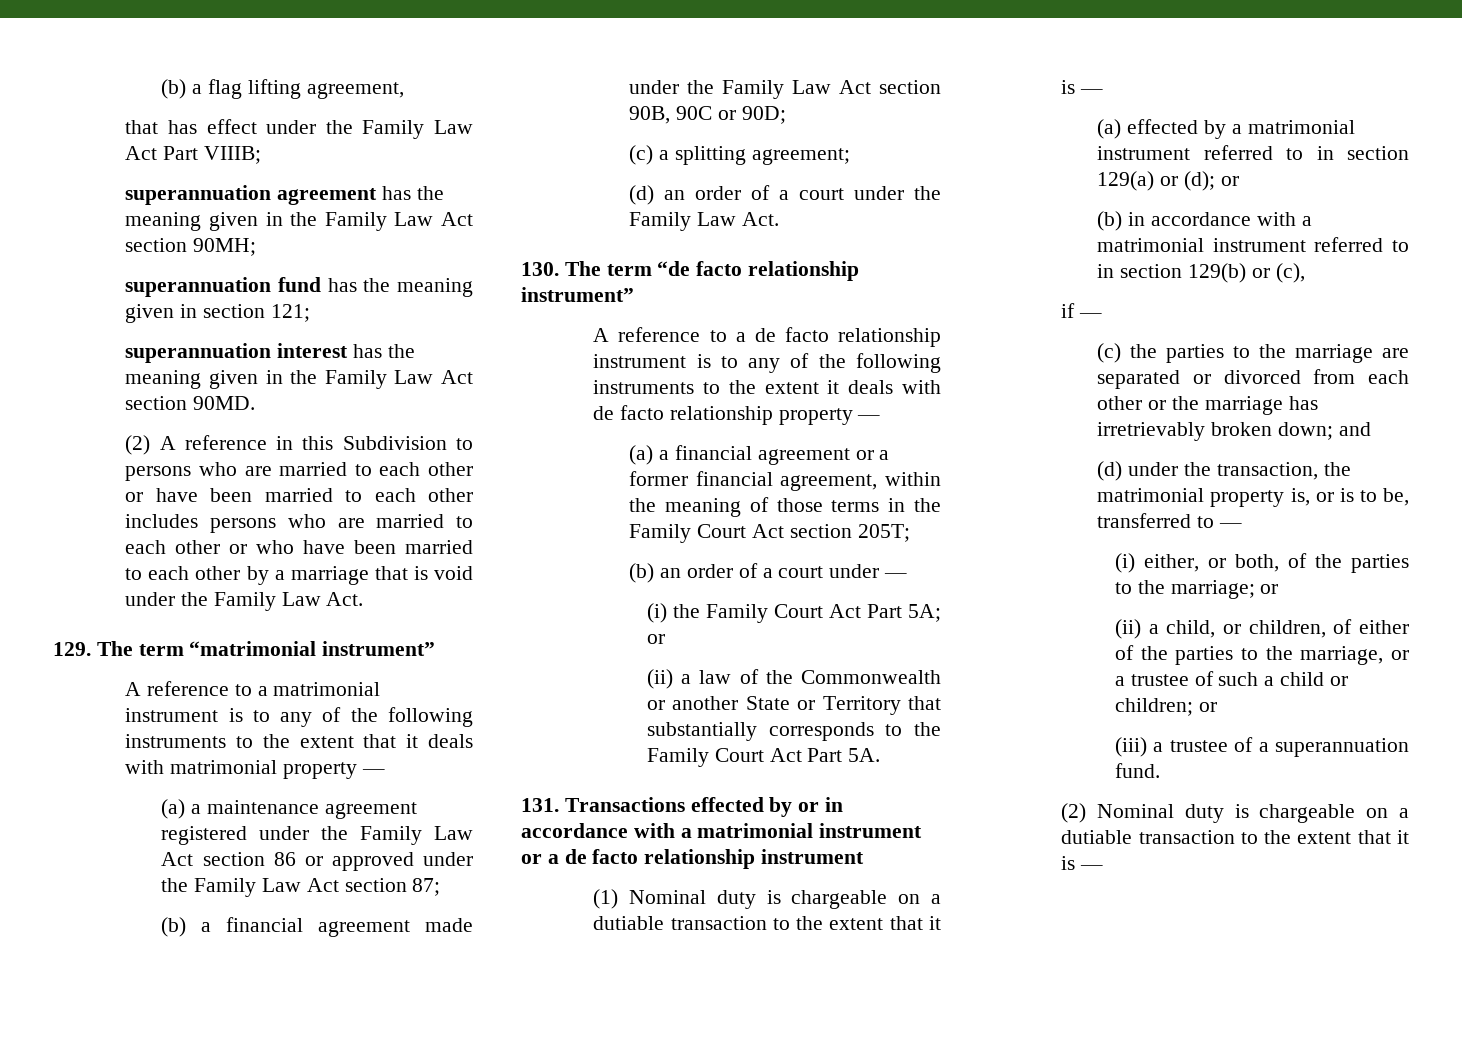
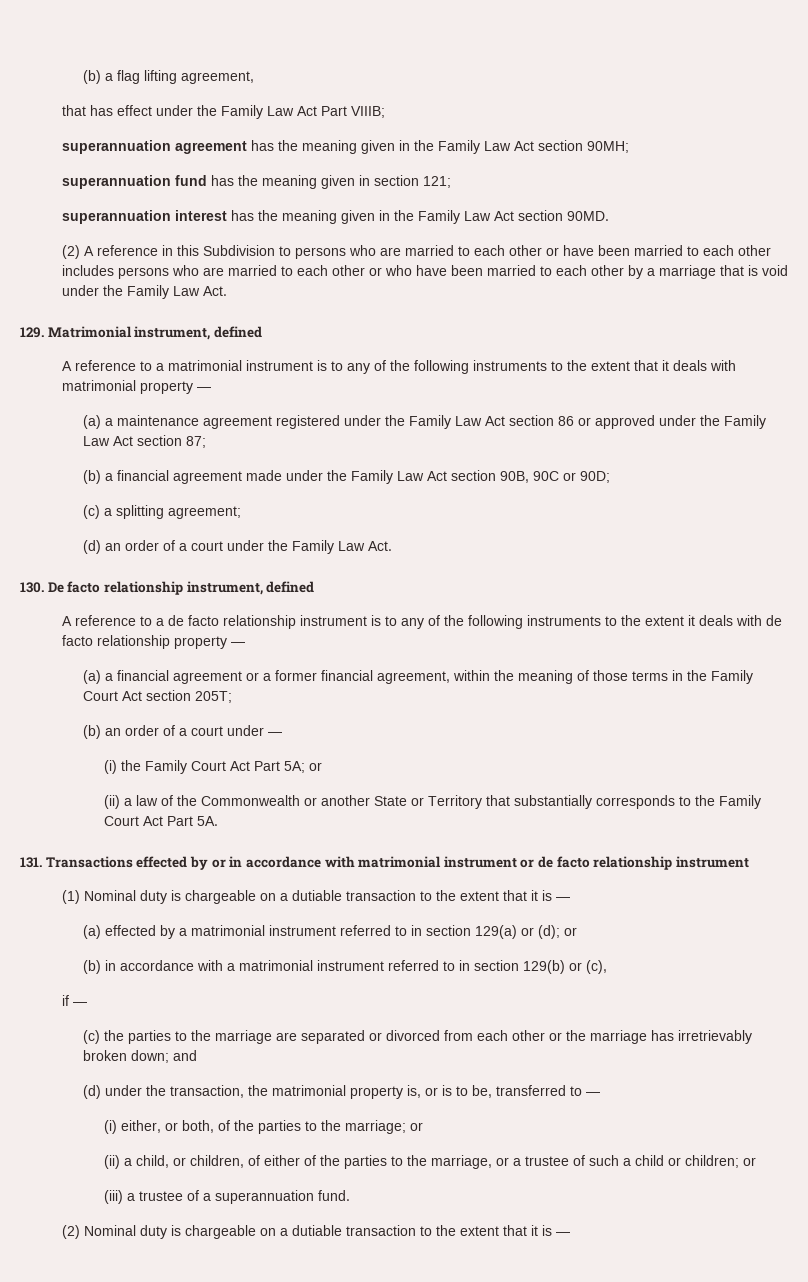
- 129. The term “matrimonial instrument”
+ 129. Matrimonial instrument, defined
- 130. The term “de facto relationship instrument”
+ 130. De facto relationship instrument, defined
- 131. Transactions effected by or in accordance with a matrimonial instrument or a de facto relationship instrument
+ 131. Transactions effected by or in accordance with matrimonial instrument or de facto relationship instrument

